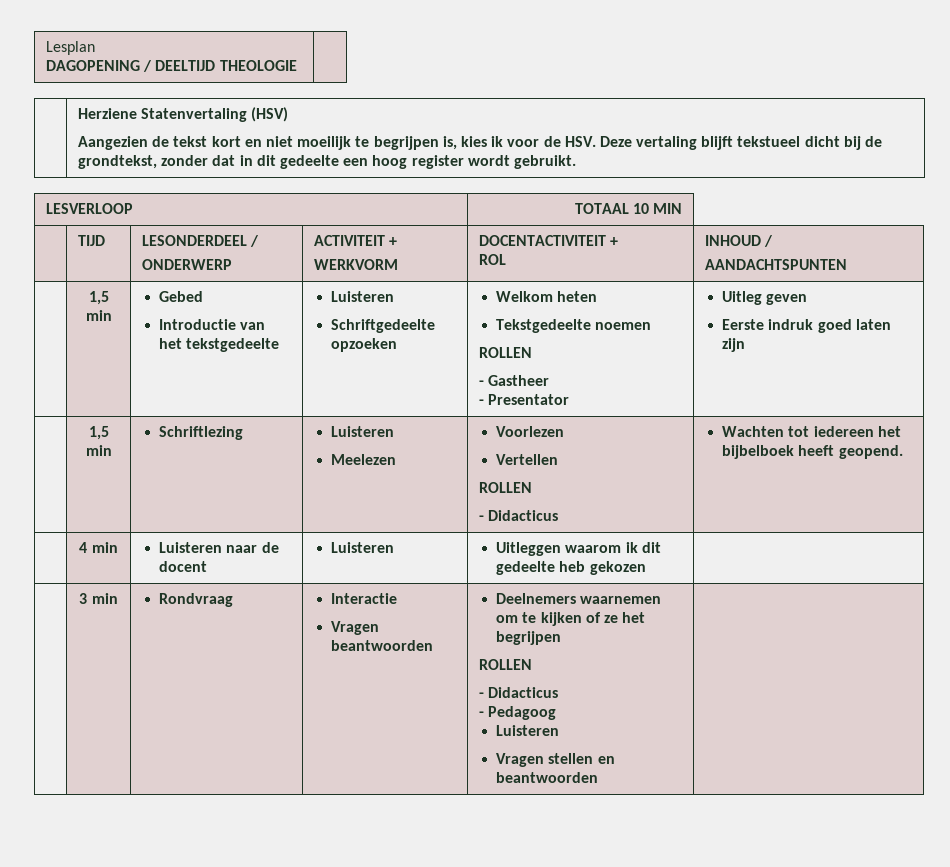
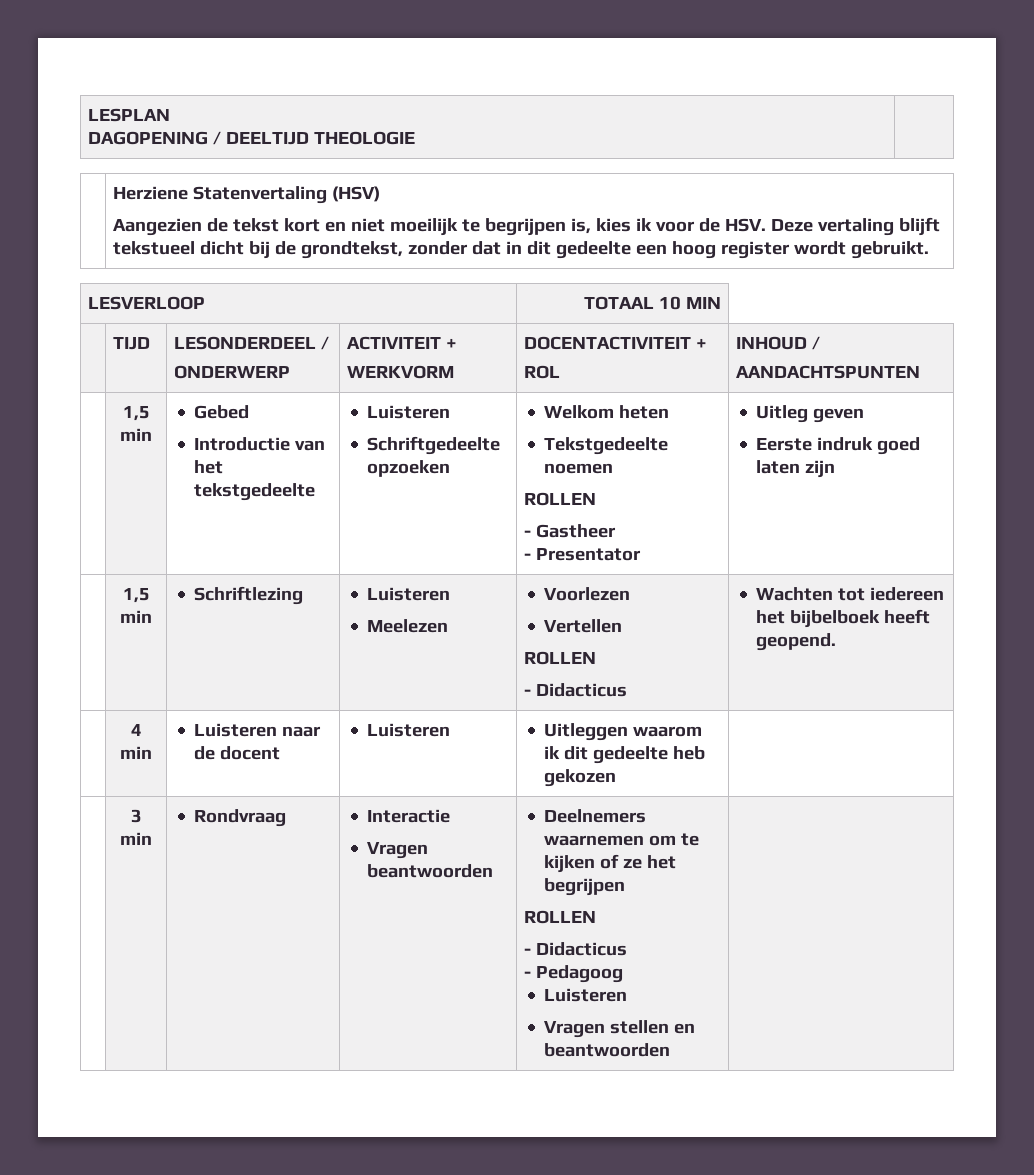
- Lesplan
+ LESPLAN

